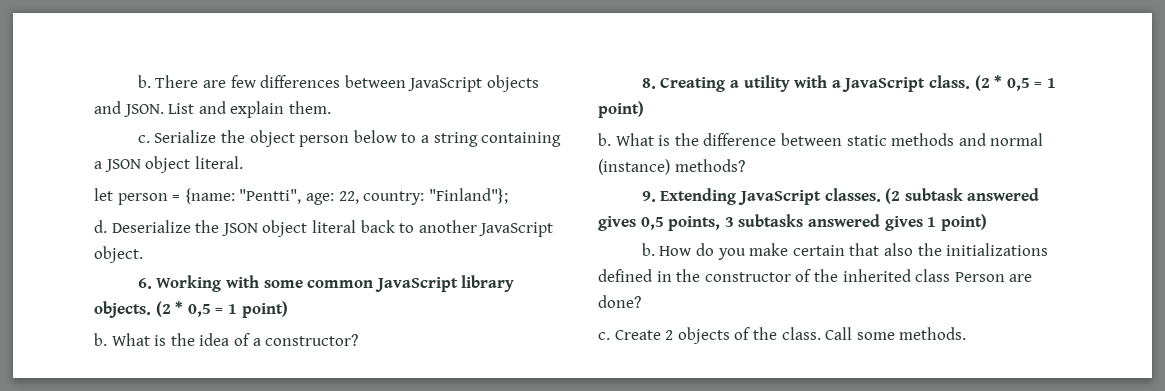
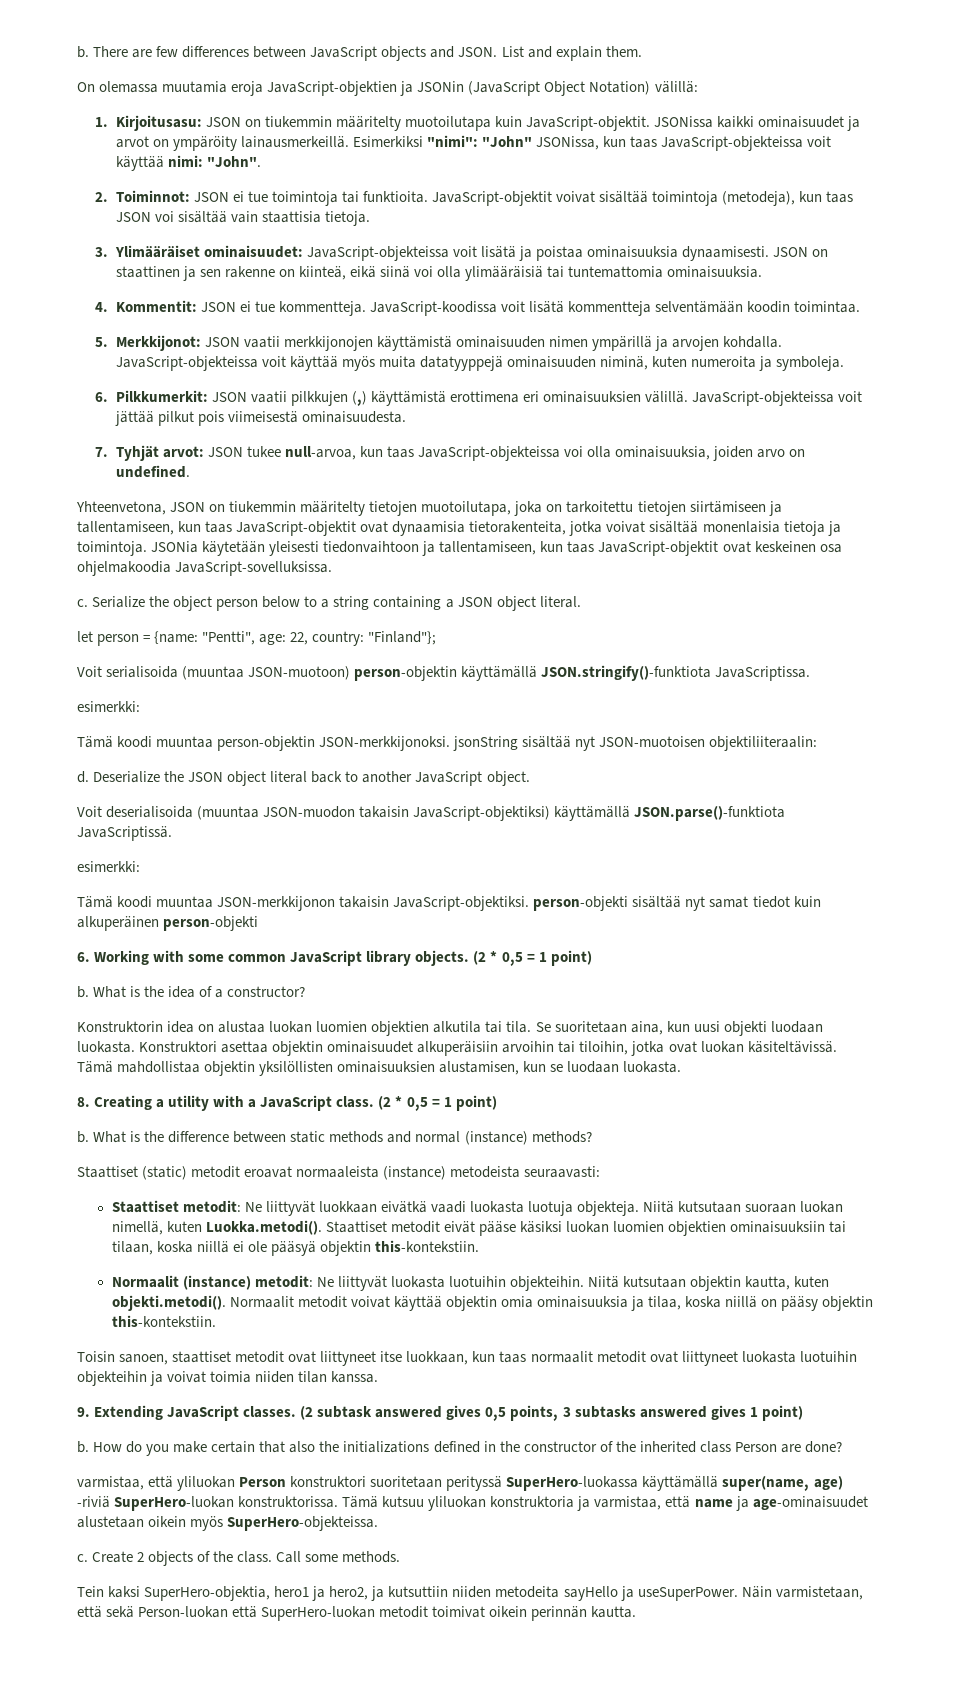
+ On olemassa muutamia eroja JavaScript-objektien ja JSONin (JavaScript Object Notation) välillä:
+ 1. Kirjoitusasu: JSON on tiukemmin määritelty muotoilutapa kuin JavaScript-objektit. JSONissa kaikki ominaisuudet ja arvot on ympäröity lainausmerkeillä. Esimerkiksi "nimi": "John" JSONissa, kun taas JavaScript-objekteissa voit käyttää nimi: "John".
+ 2. Toiminnot: JSON ei tue toimintoja tai funktioita. JavaScript-objektit voivat sisältää toimintoja (metodeja), kun taas JSON voi sisältää vain staattisia tietoja.
+ 3. Ylimääräiset ominaisuudet: JavaScript-objekteissa voit lisätä ja poistaa ominaisuuksia dynaamisesti. JSON on staattinen ja sen rakenne on kiinteä, eikä siinä voi olla ylimääräisiä tai tuntemattomia ominaisuuksia.
+ 4. Kommentit: JSON ei tue kommentteja. JavaScript-koodissa voit lisätä kommentteja selventämään koodin toimintaa.
+ 5. Merkkijonot: JSON vaatii merkkijonojen käyttämistä ominaisuuden nimen ympärillä ja arvojen kohdalla. JavaScript-objekteissa voit käyttää myös muita datatyyppejä ominaisuuden niminä, kuten numeroita ja symboleja.
+ 6. Pilkkumerkit: JSON vaatii pilkkujen (,) käyttämistä erottimena eri ominaisuuksien välillä. JavaScript-objekteissa voit jättää pilkut pois viimeisestä ominaisuudesta.
+ 7. Tyhjät arvot: JSON tukee null-arvoa, kun taas JavaScript-objekteissa voi olla ominaisuuksia, joiden arvo on undefined.
+ Yhteenvetona, JSON on tiukemmin määritelty tietojen muotoilutapa, joka on tarkoitettu tietojen siirtämiseen ja tallentamiseen, kun taas JavaScript-objektit ovat dynaamisia tietorakenteita, jotka voivat sisältää monenlaisia tietoja ja toimintoja. JSONia käytetään yleisesti tiedonvaihtoon ja tallentamiseen, kun taas JavaScript-objektit ovat keskeinen osa ohjelmakoodia JavaScript-sovelluksissa.
+ Voit serialisoida (muuntaa JSON-muotoon) person-objektin käyttämällä JSON.stringify()-funktiota JavaScriptissa.
+ esimerkki:
+ Tämä koodi muuntaa person-objektin JSON-merkkijonoksi. jsonString sisältää nyt JSON-muotoisen objektiliiteraalin:
+ Voit deserialisoida (muuntaa JSON-muodon takaisin JavaScript-objektiksi) käyttämällä JSON.parse()-funktiota JavaScriptissä.
+ esimerkki:
+ Tämä koodi muuntaa JSON-merkkijonon takaisin JavaScript-objektiksi. person-objekti sisältää nyt samat tiedot kuin alkuperäinen person-objekti
+ Konstruktorin idea on alustaa luokan luomien objektien alkutila tai tila. Se suoritetaan aina, kun uusi objekti luodaan luokasta. Konstruktori asettaa objektin ominaisuudet alkuperäisiin arvoihin tai tiloihin, jotka ovat luokan käsiteltävissä. Tämä mahdollistaa objektin yksilöllisten ominaisuuksien alustamisen, kun se luodaan luokasta.
+ Staattiset (static) metodit eroavat normaaleista (instance) metodeista seuraavasti:
+ Staattiset metodit: Ne liittyvät luokkaan eivätkä vaadi luokasta luotuja objekteja. Niitä kutsutaan suoraan luokan nimellä, kuten Luokka.metodi(). Staattiset metodit eivät pääse käsiksi luokan luomien objektien ominaisuuksiin tai tilaan, koska niillä ei ole pääsyä objektin this-kontekstiin.
+ Normaalit (instance) metodit: Ne liittyvät luokasta luotuihin objekteihin. Niitä kutsutaan objektin kautta, kuten objekti.metodi(). Normaalit metodit voivat käyttää objektin omia ominaisuuksia ja tilaa, koska niillä on pääsy objektin this-kontekstiin.
+ Toisin sanoen, staattiset metodit ovat liittyneet itse luokkaan, kun taas normaalit metodit ovat liittyneet luokasta luotuihin objekteihin ja voivat toimia niiden tilan kanssa.
+ varmistaa, että yliluokan Person konstruktori suoritetaan perityssä SuperHero-luokassa käyttämällä super(name, age) -riviä SuperHero-luokan konstruktorissa. Tämä kutsuu yliluokan konstruktoria ja varmistaa, että name ja age-ominaisuudet alustetaan oikein myös SuperHero-objekteissa.
+ Tein kaksi SuperHero-objektia, hero1 ja hero2, ja kutsuttiin niiden metodeita sayHello ja useSuperPower. Näin varmistetaan, että sekä Person-luokan että SuperHero-luokan metodit toimivat oikein perinnän kautta.

